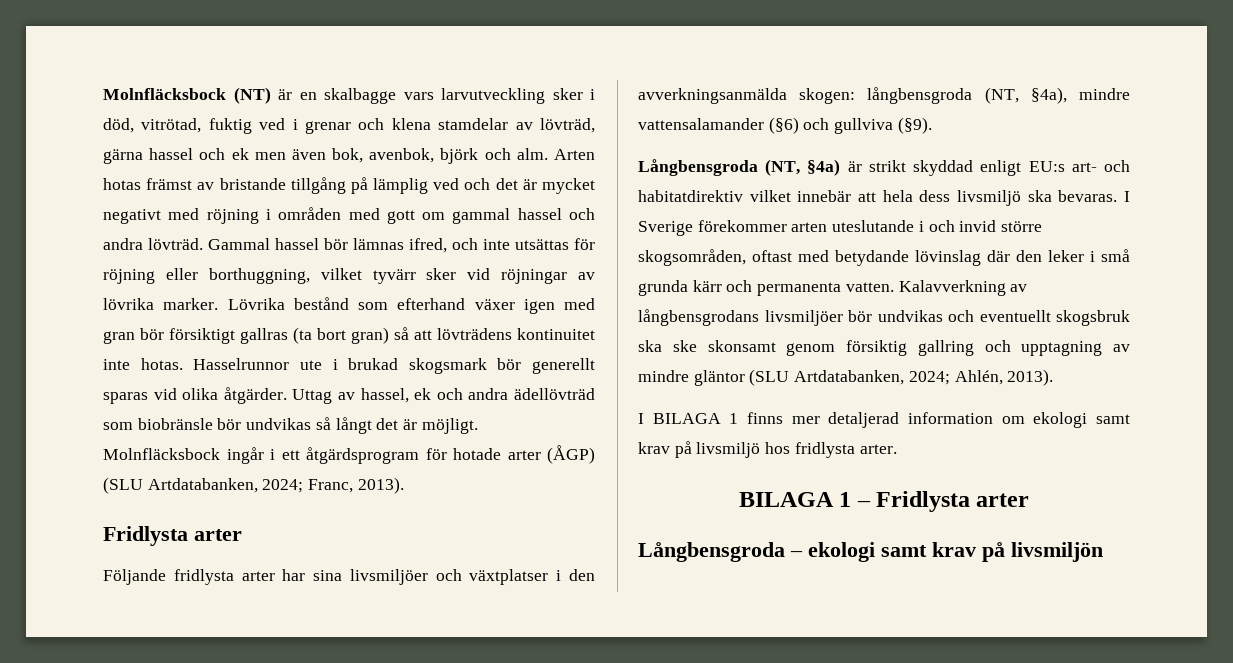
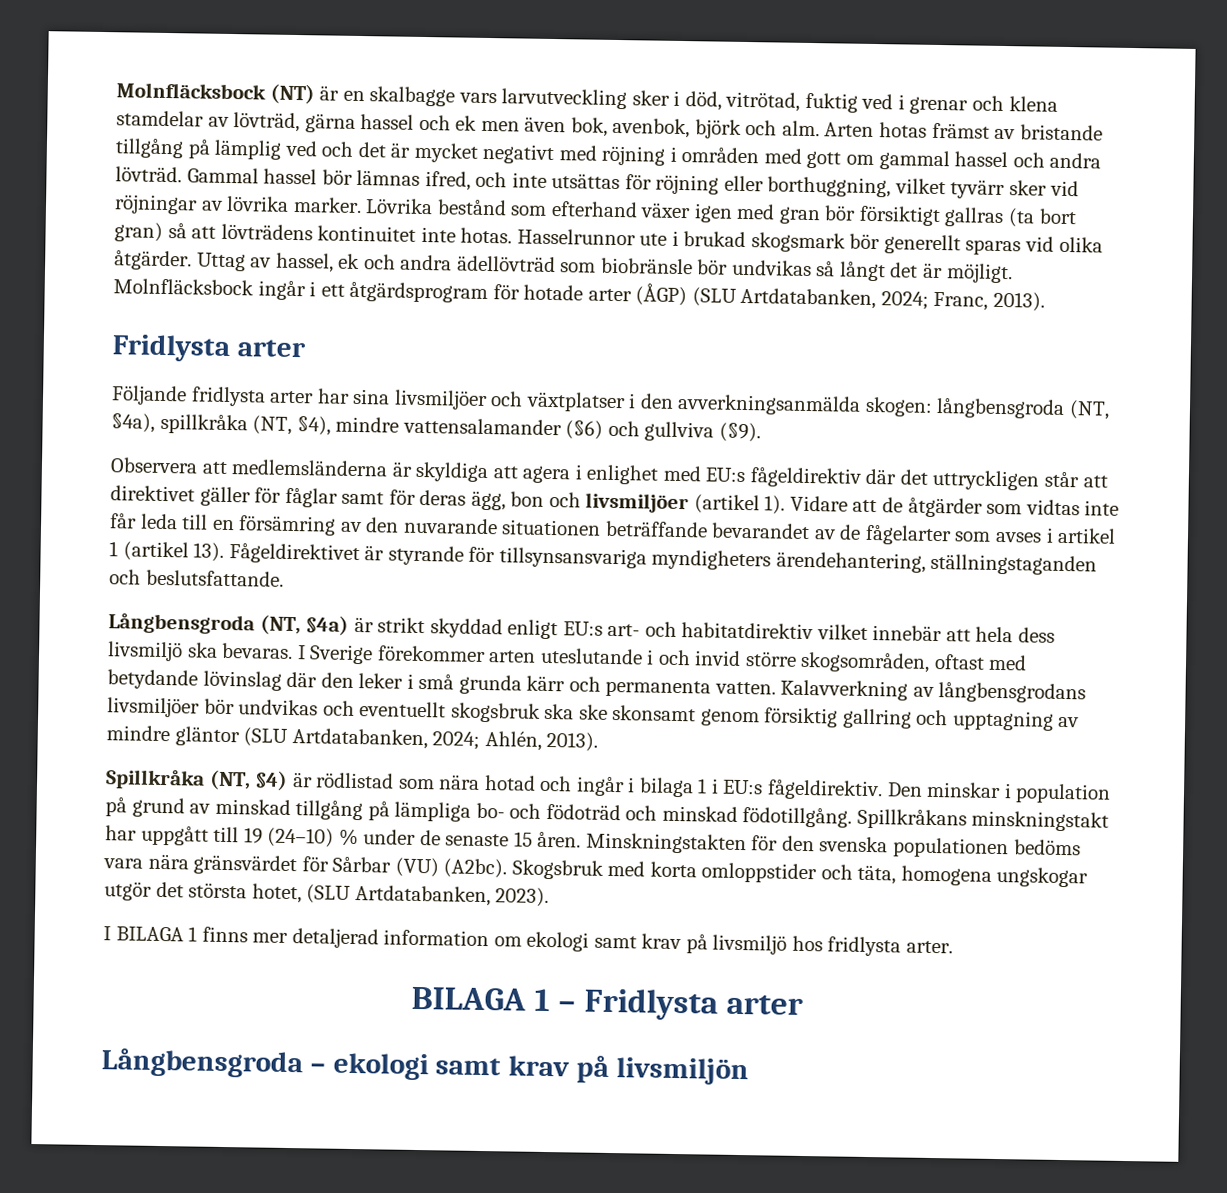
- Följande fridlysta arter har sina livsmiljöer och växtplatser i den avverkningsanmälda skogen: långbensgroda (NT, §4a), mindre vattensalamander (§6) och gullviva (§9).
+ Följande fridlysta arter har sina livsmiljöer och växtplatser i den avverkningsanmälda skogen: långbensgroda (NT, §4a), spillkråka (NT, §4), mindre vattensalamander (§6) och gullviva (§9).
+ Observera att medlemsländerna är skyldiga att agera i enlighet med EU:s fågeldirektiv där det uttryckligen står att direktivet gäller för fåglar samt för deras ägg, bon och livsmiljöer (artikel 1). Vidare att de åtgärder som vidtas inte får leda till en försämring av den nuvarande situationen beträffande bevarandet av de fågelarter som avses i artikel 1 (artikel 13). Fågeldirektivet är styrande för tillsynsansvariga myndigheters ärendehantering, ställningstaganden och beslutsfattande.
+ Spillkråka (NT, §4) är rödlistad som nära hotad och ingår i bilaga 1 i EU:s fågeldirektiv. Den minskar i population på grund av minskad tillgång på lämpliga bo- och födoträd och minskad födotillgång. Spillkråkans minskningstakt har uppgått till 19 (24–10) % under de senaste 15 åren. Minskningstakten för den svenska populationen bedöms vara nära gränsvärdet för Sårbar (VU) (A2bc). Skogsbruk med korta omloppstider och täta, homogena ungskogar utgör det största hotet, (SLU Artdatabanken, 2023).

